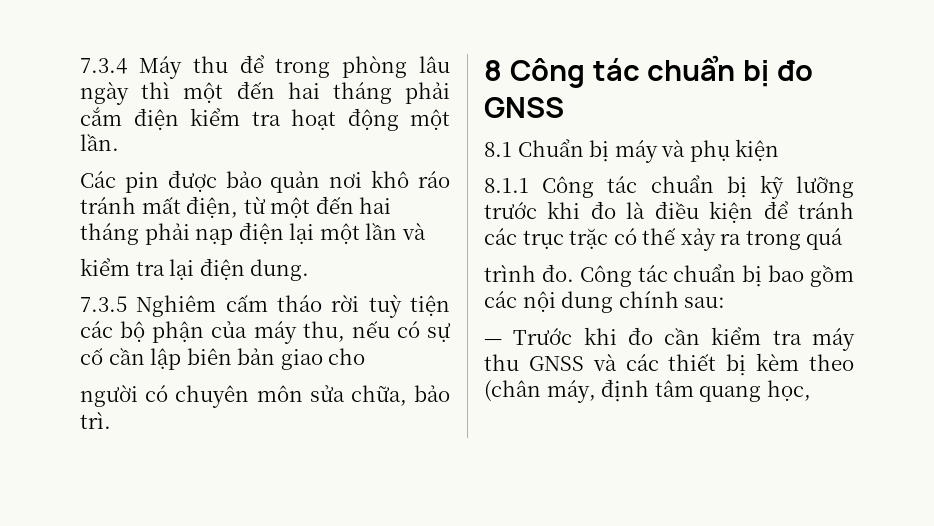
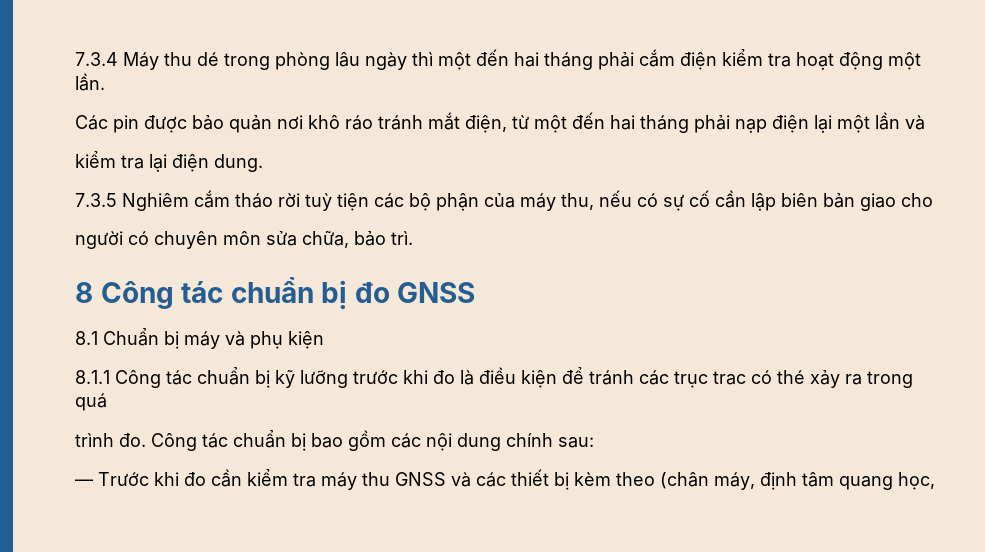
- 7.3.4 Máy thu để trong phòng lâu ngày thì một đến hai tháng phải cắm điện kiểm tra hoạt động một lần.
+ 7.3.4 Máy thu dé trong phòng lâu ngày thì một đến hai tháng phải cắm điện kiểm tra hoạt động một lần.
- Các pin được bảo quản nơi khô ráo tránh mất điện, từ một đến hai tháng phải nạp điện lại một lần và
+ Các pin được bảo quản nơi khô ráo tránh mắt điện, từ một đến hai tháng phải nạp điện lại một lần và
- 7.3.5 Nghiêm cấm tháo rời tuỳ tiện các bộ phận của máy thu, nếu có sự cố cần lập biên bản giao cho
+ 7.3.5 Nghiêm cắm tháo rời tuỳ tiện các bộ phận của máy thu, nếu có sự cố cần lập biên bản giao cho
- 8.1.1 Công tác chuẩn bị kỹ lưỡng trước khi đo là điều kiện để tránh các trục trặc có thế xảy ra trong quá
+ 8.1.1 Công tác chuẩn bị kỹ lưỡng trước khi đo là điều kiện để tránh các trục trac có thé xảy ra trong quá

